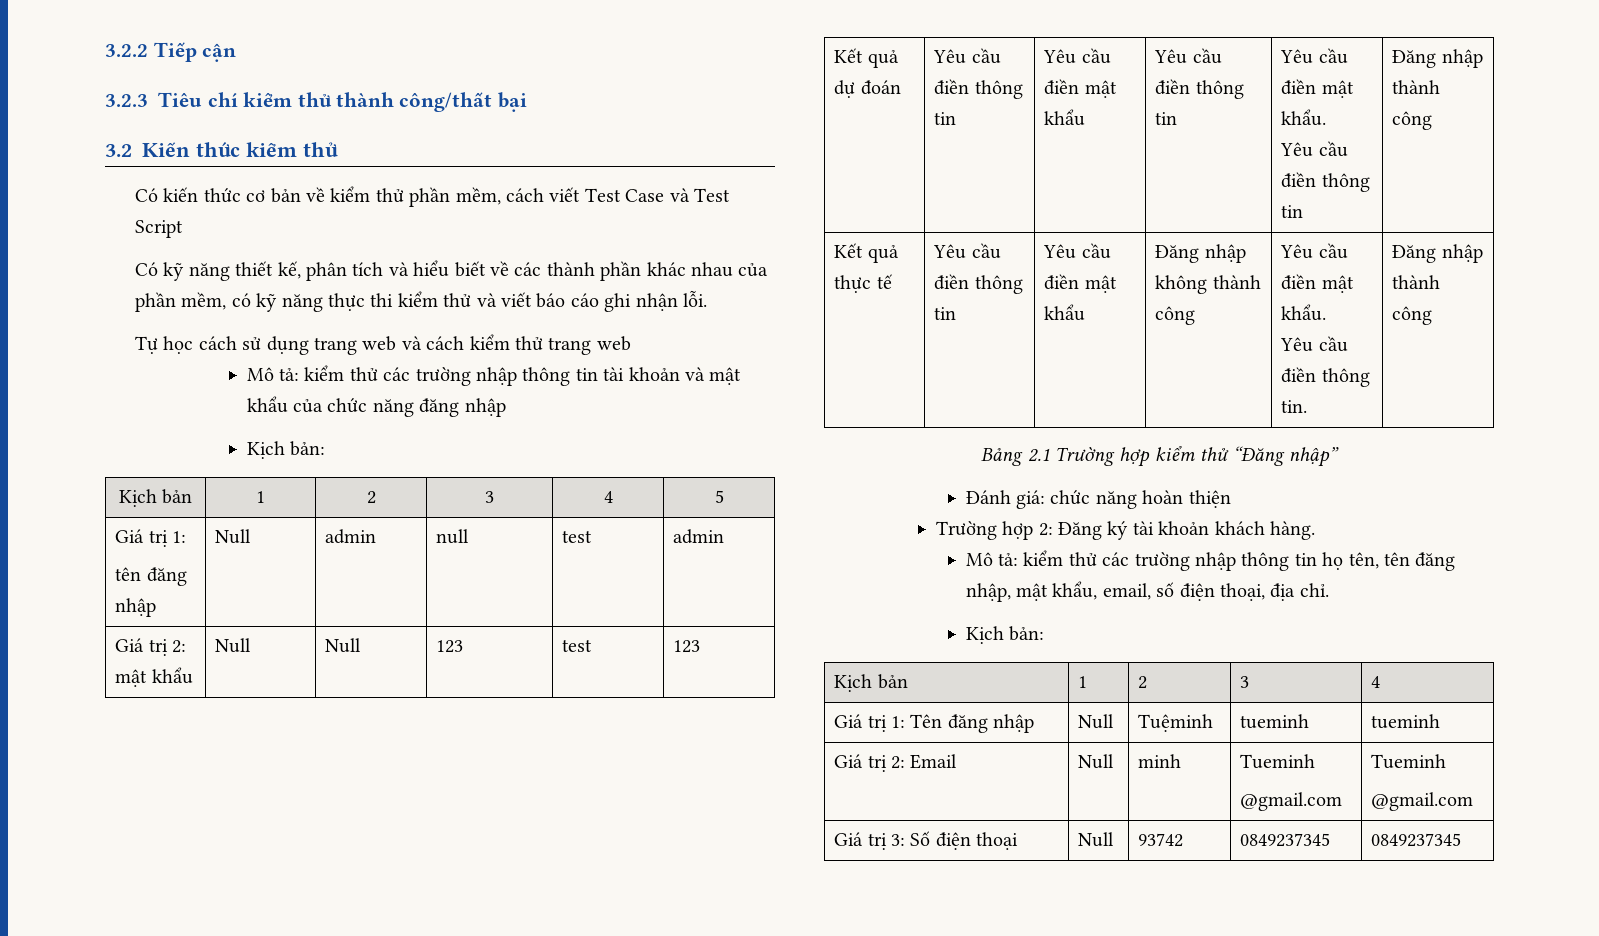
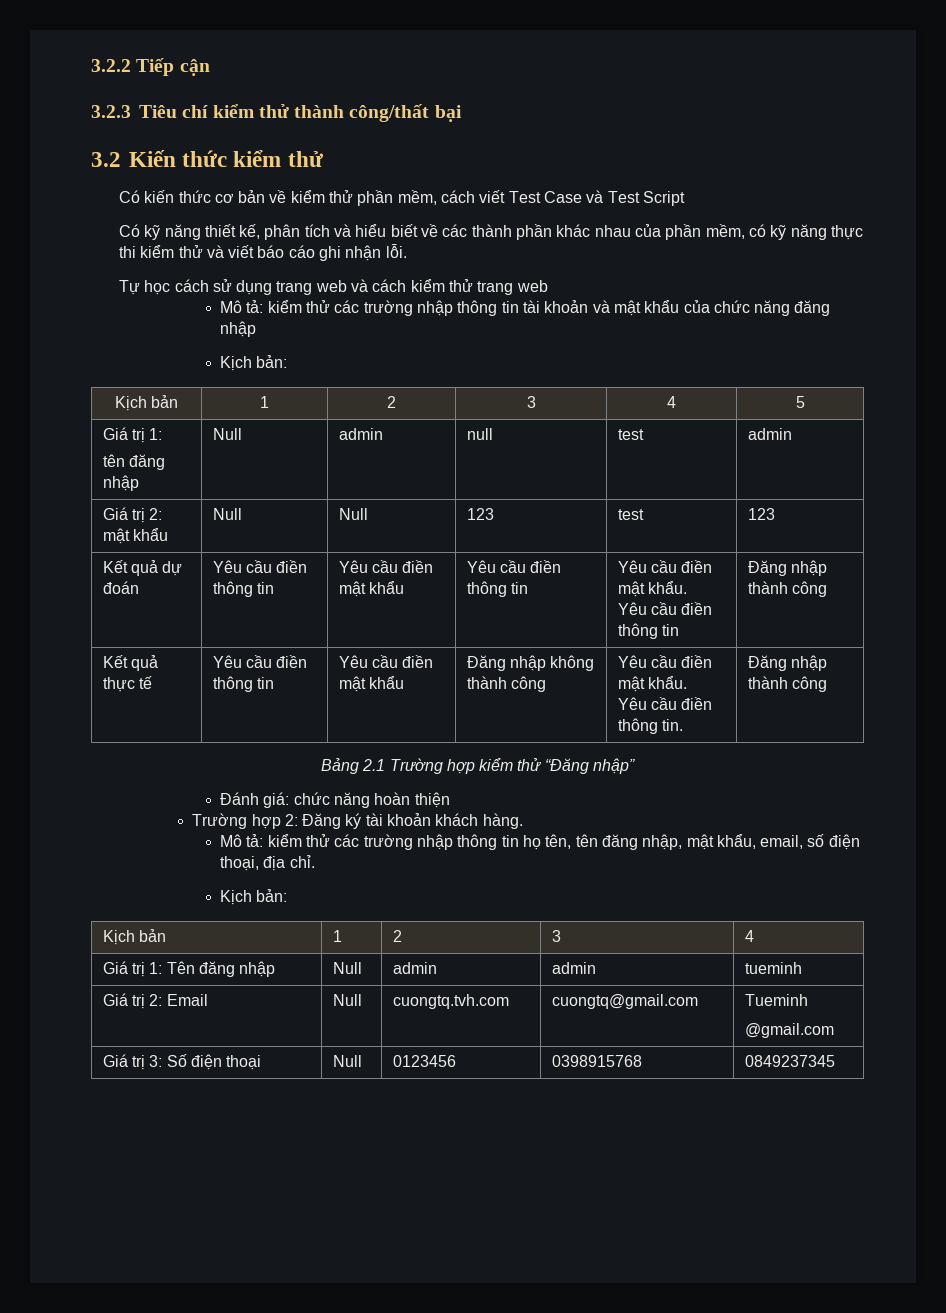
- Giá trị 1: Tên đăng nhập | Null | Tuệminh | tueminh | tueminh
+ Giá trị 1: Tên đăng nhập | Null | admin | admin | tueminh
- Giá trị 2: Email | Null | minh | Tueminh
- @gmail.com | Tueminh
+ Giá trị 2: Email | Null | cuongtq.tvh.com | cuongtq@gmail.com | Tueminh
- Giá trị 3: Số điện thoại | Null | 93742 | 0849237345 | 0849237345
+ Giá trị 3: Số điện thoại | Null | 0123456 | 0398915768 | 0849237345

